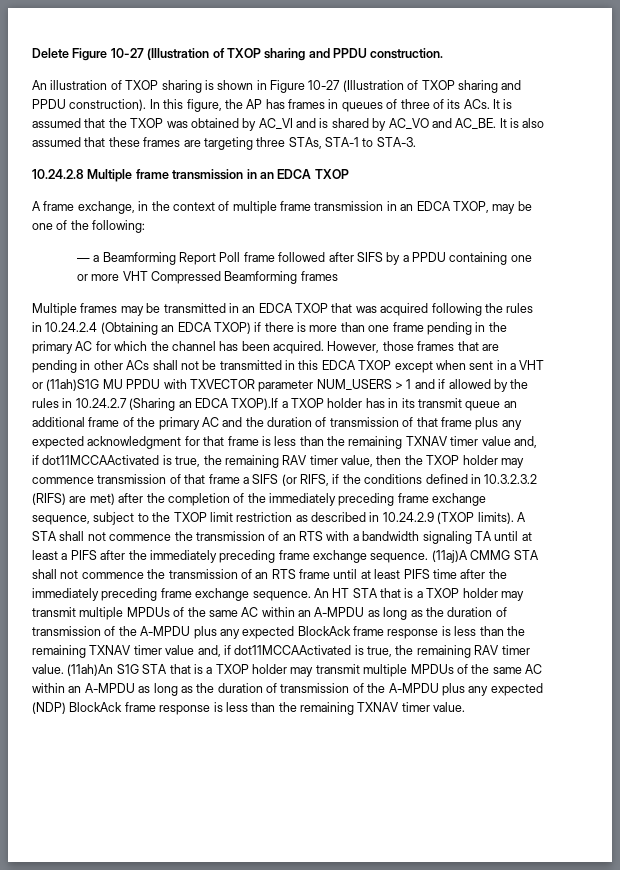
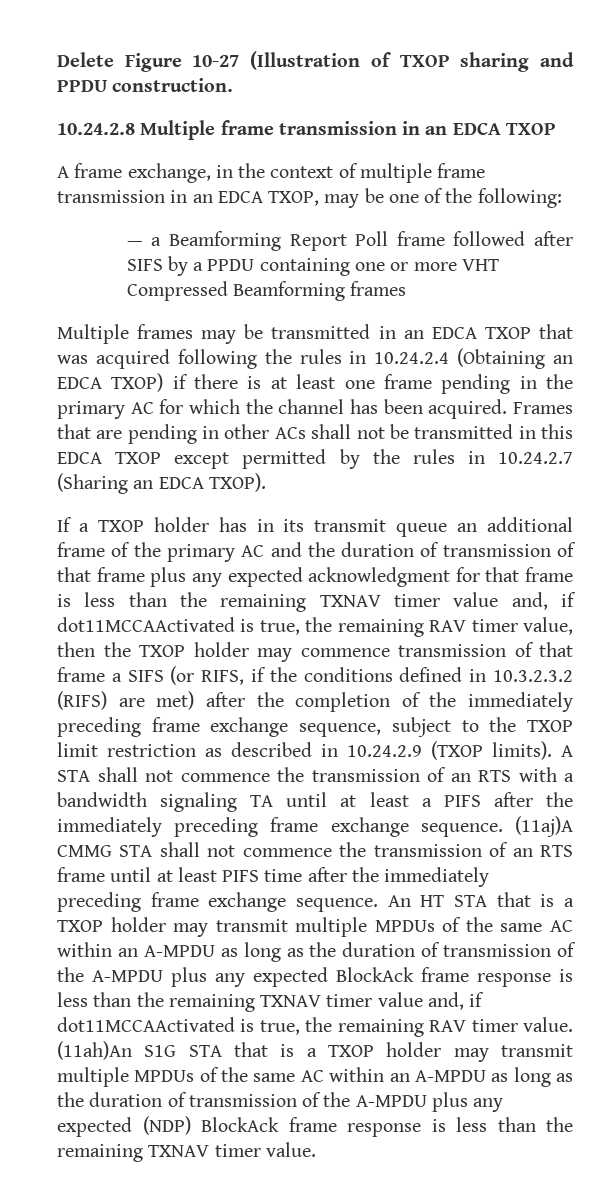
- An illustration of TXOP sharing is shown in Figure 10-27 (Illustration of TXOP sharing and PPDU construction). In this figure, the AP has frames in queues of three of its ACs. It is assumed that the TXOP was obtained by AC_VI and is shared by AC_VO and AC_BE. It is also assumed that these frames are targeting three STAs, STA-1 to STA-3.
- Multiple frames may be transmitted in an EDCA TXOP that was acquired following the rules in 10.24.2.4 (Obtaining an EDCA TXOP) if there is more than one frame pending in the primary AC for which the channel has been acquired.
+ Multiple frames may be transmitted in an EDCA TXOP that was acquired following the rules in 10.24.2.4 (Obtaining an EDCA TXOP) if there is at least one frame pending in the primary AC for which the channel has been acquired.
- However, those frames that are pending in other ACs shall not be transmitted in this EDCA TXOP except when sent in a VHT or (11ah)S1G MU PPDU with TXVECTOR parameter NUM_USERS > 1 and if allowed by the rules in 10.24.2.7 (Sharing an EDCA TXOP).If a TXOP holder has in its transmit queue an additional frame of the primary AC and the duration of transmission of that frame plus any expected acknowledgment for that frame is less than the remaining TXNAV timer value and, if dot11MCCAActivated is true, the remaining RAV timer value, then the TXOP holder may commence transmission of that frame a SIFS (or RIFS, if the conditions defined in 10.3.2.3.2 (RIFS) are met) after the completion of the immediately preceding frame exchange sequence, subject to the TXOP limit restriction as described in 10.24.2.9 (TXOP limits).
+ Frames that are pending in other ACs shall not be transmitted in this EDCA TXOP except permitted by the rules in 10.24.2.7 (Sharing an EDCA TXOP).
+ If a TXOP holder has in its transmit queue an additional frame of the primary AC and the duration of transmission of that frame plus any expected acknowledgment for that frame is less than the remaining TXNAV timer value and, if dot11MCCAActivated is true, the remaining RAV timer value, then the TXOP holder may commence transmission of that frame a SIFS (or RIFS, if the conditions defined in 10.3.2.3.2 (RIFS) are met) after the completion of the immediately preceding frame exchange sequence, subject to the TXOP limit restriction as described in 10.24.2.9 (TXOP limits).

